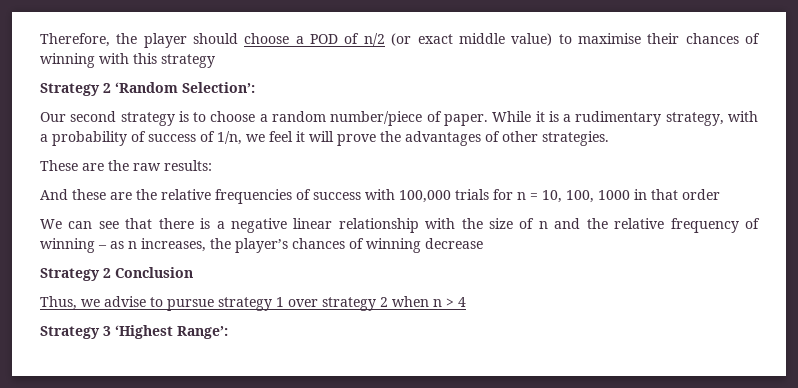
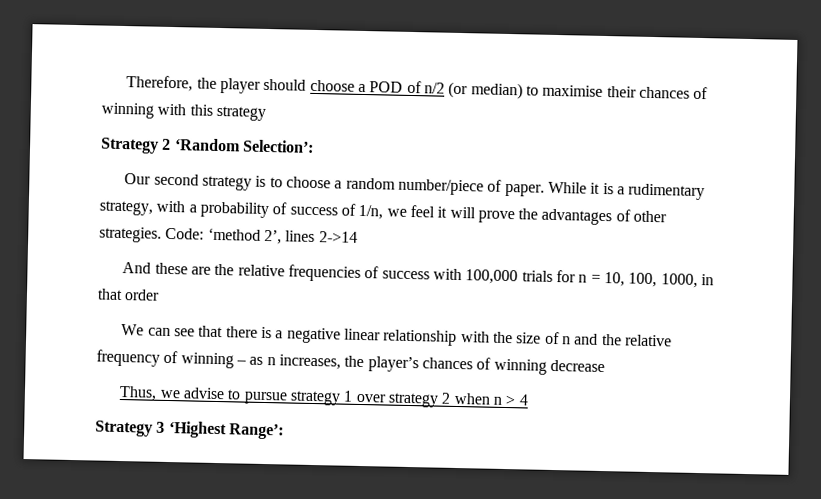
- Therefore, the player should choose a POD of n/2 (or exact middle value) to maximise their chances of winning with this strategy
+ Therefore, the player should choose a POD of n/2 (or median) to maximise their chances of winning with this strategy
- While it is a rudimentary strategy, with a probability of success of 1/n, we feel it will prove the advantages of other strategies.
- These are the raw results:
+ While it is a rudimentary strategy, with a probability of success of 1/n, we feel it will prove the advantages of other strategies. Code: ‘method 2’, lines 2->14
- And these are the relative frequencies of success with 100,000 trials for n = 10, 100, 1000 in that order
+ And these are the relative frequencies of success with 100,000 trials for n = 10, 100, 1000, in that order
- Strategy 2 Conclusion

